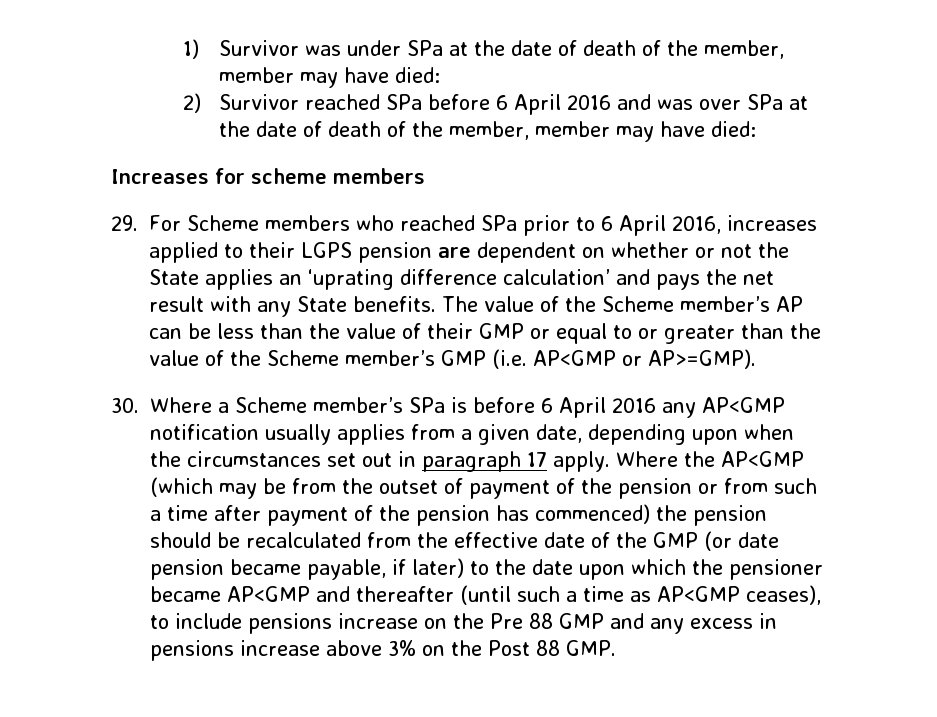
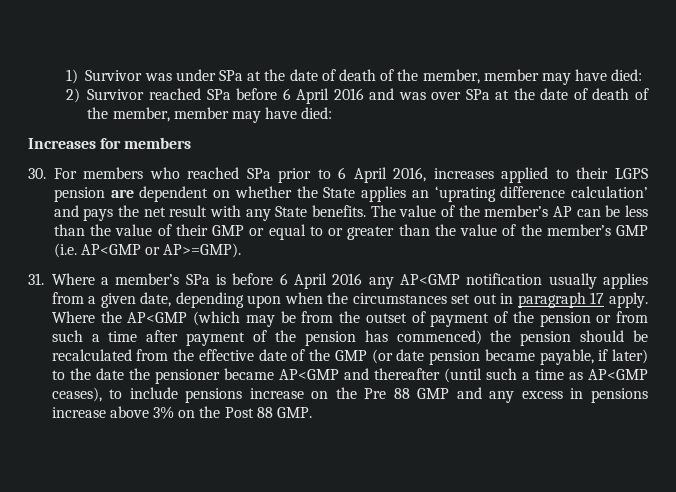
- Increases for scheme members
+ Increases for members
- 29. For Scheme members who reached SPa prior to 6 April 2016, increases applied to their LGPS pension are dependent on whether or not the State applies an ‘uprating difference calculation’ and pays the net result with any State benefits.
+ 30. For members who reached SPa prior to 6 April 2016, increases applied to their LGPS pension are dependent on whether the State applies an ‘uprating difference calculation’ and pays the net result with any State benefits.
- The value of the Scheme member’s AP can be less than the value of their GMP or equal to or greater than the value of the Scheme member’s GMP (i.e. AP<GMP or AP>=GMP).
+ The value of the member’s AP can be less than the value of their GMP or equal to or greater than the value of the member’s GMP (i.e. AP<GMP or AP>=GMP).
- 30. Where a Scheme member’s SPa is before 6 April 2016 any AP<GMP notification usually applies from a given date, depending upon when the circumstances set out in paragraph 17 apply.
+ 31. Where a member’s SPa is before 6 April 2016 any AP<GMP notification usually applies from a given date, depending upon when the circumstances set out in paragraph 17 apply.
- Where the AP<GMP (which may be from the outset of payment of the pension or from such a time after payment of the pension has commenced) the pension should be recalculated from the effective date of the GMP (or date pension became payable, if later) to the date upon which the pensioner became AP<GMP and thereafter (until such a time as AP<GMP ceases), to include pensions increase on the Pre 88 GMP and any excess in pensions increase above 3% on the Post 88 GMP.
+ Where the AP<GMP (which may be from the outset of payment of the pension or from such a time after payment of the pension has commenced) the pension should be recalculated from the effective date of the GMP (or date pension became payable, if later) to the date the pensioner became AP<GMP and thereafter (until such a time as AP<GMP ceases), to include pensions increase on the Pre 88 GMP and any excess in pensions increase above 3% on the Post 88 GMP.

